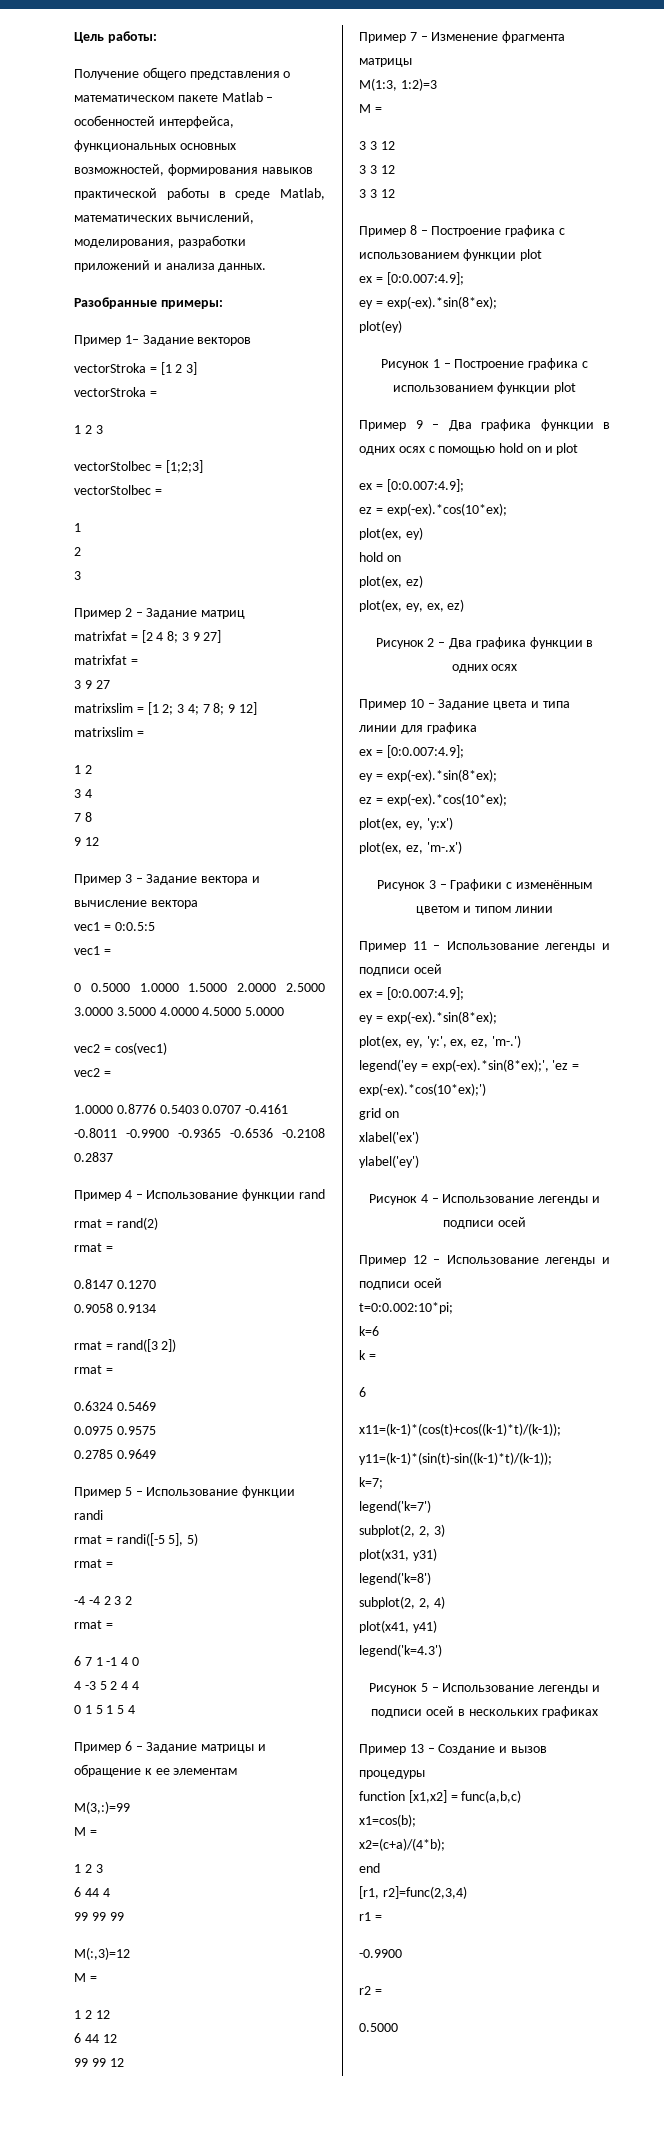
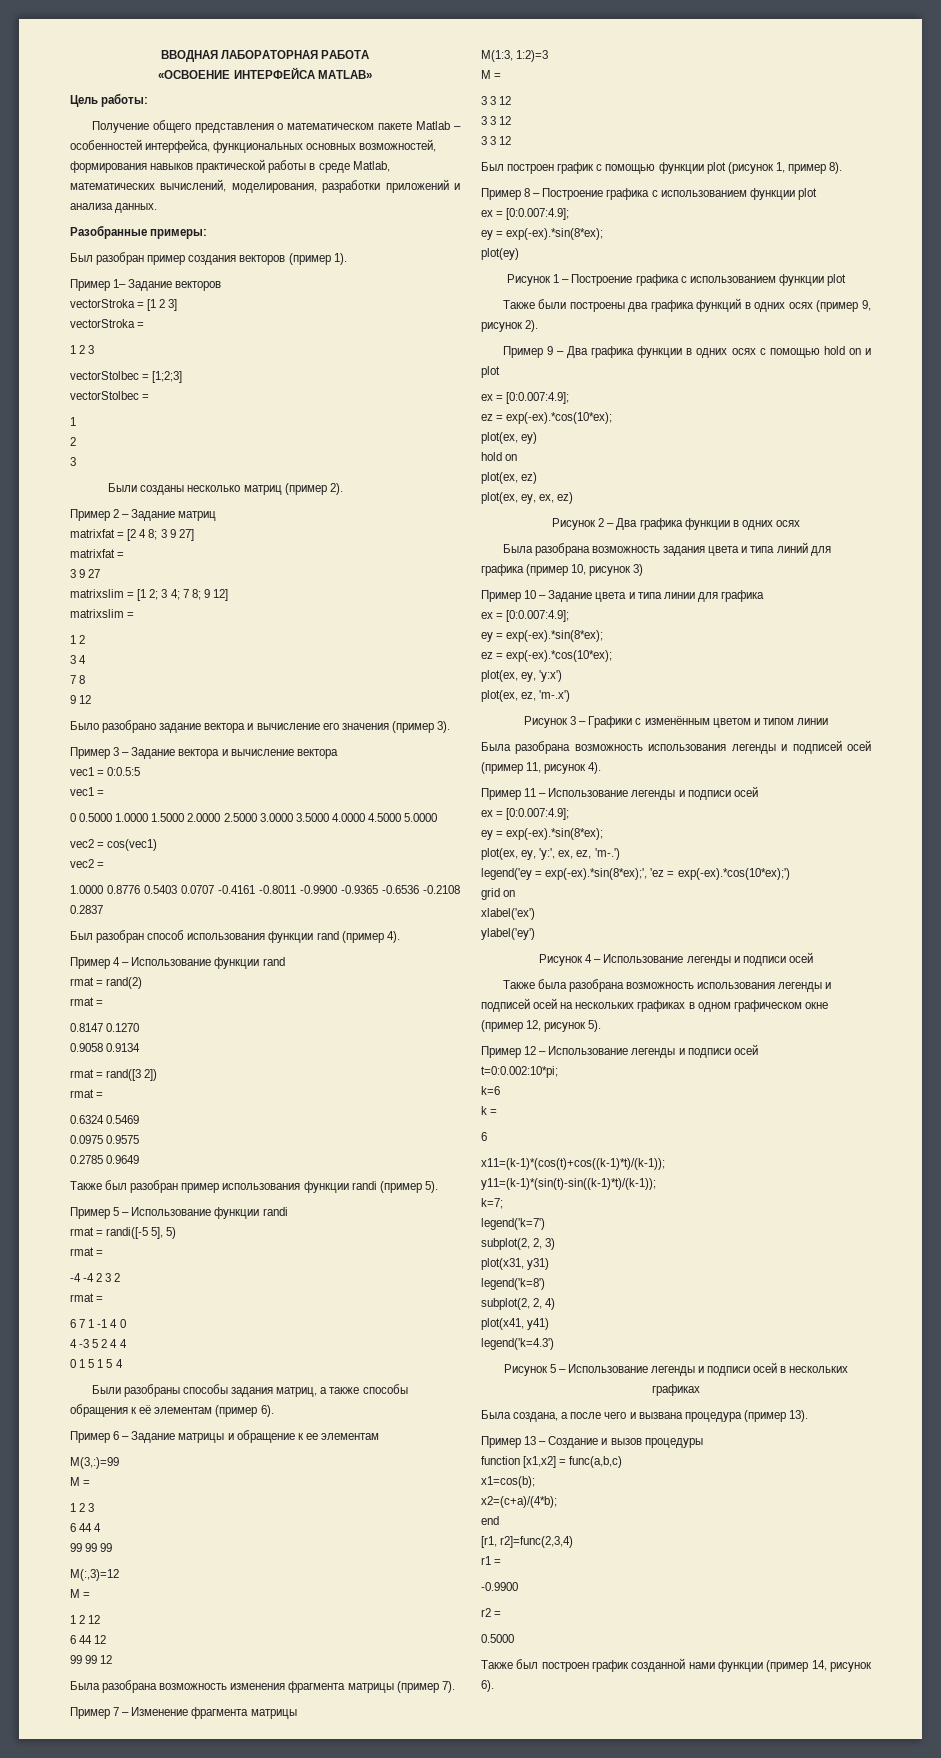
+ ВВОДНАЯ ЛАБОРАТОРНАЯ РАБОТА
+ «ОСВОЕНИЕ ИНТЕРФЕЙСА MATLAB»
+ Был разобран пример создания векторов (пример 1).
+ Были созданы несколько матриц (пример 2).
+ Было разобрано задание вектора и вычисление его значения (пример 3).
+ Был разобран способ использования функции rand (пример 4).
+ Также был разобран пример использования функции randi (пример 5).
+ Были разобраны способы задания матриц, а также способы обращения к её элементам (пример 6).
+ Была разобрана возможность изменения фрагмента матрицы (пример 7).
+ Был построен график с помощью функции plot (рисунок 1, пример 8).
+ Также были построены два графика функций в одних осях (пример 9, рисунок 2).
+ Была разобрана возможность задания цвета и типа линий для графика (пример 10, рисунок 3)
+ Была разобрана возможность использования легенды и подписей осей (пример 11, рисунок 4).
+ Также была разобрана возможность использования легенды и подписей осей на нескольких графиках в одном графическом окне (пример 12, рисунок 5).
+ Была создана, а после чего и вызвана процедура (пример 13).
+ Также был построен график созданной нами функции (пример 14, рисунок 6).

